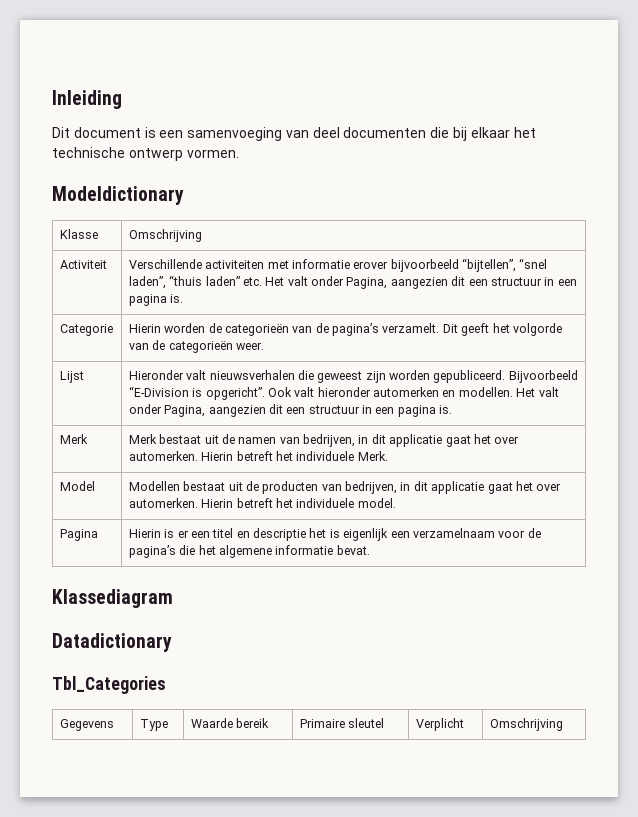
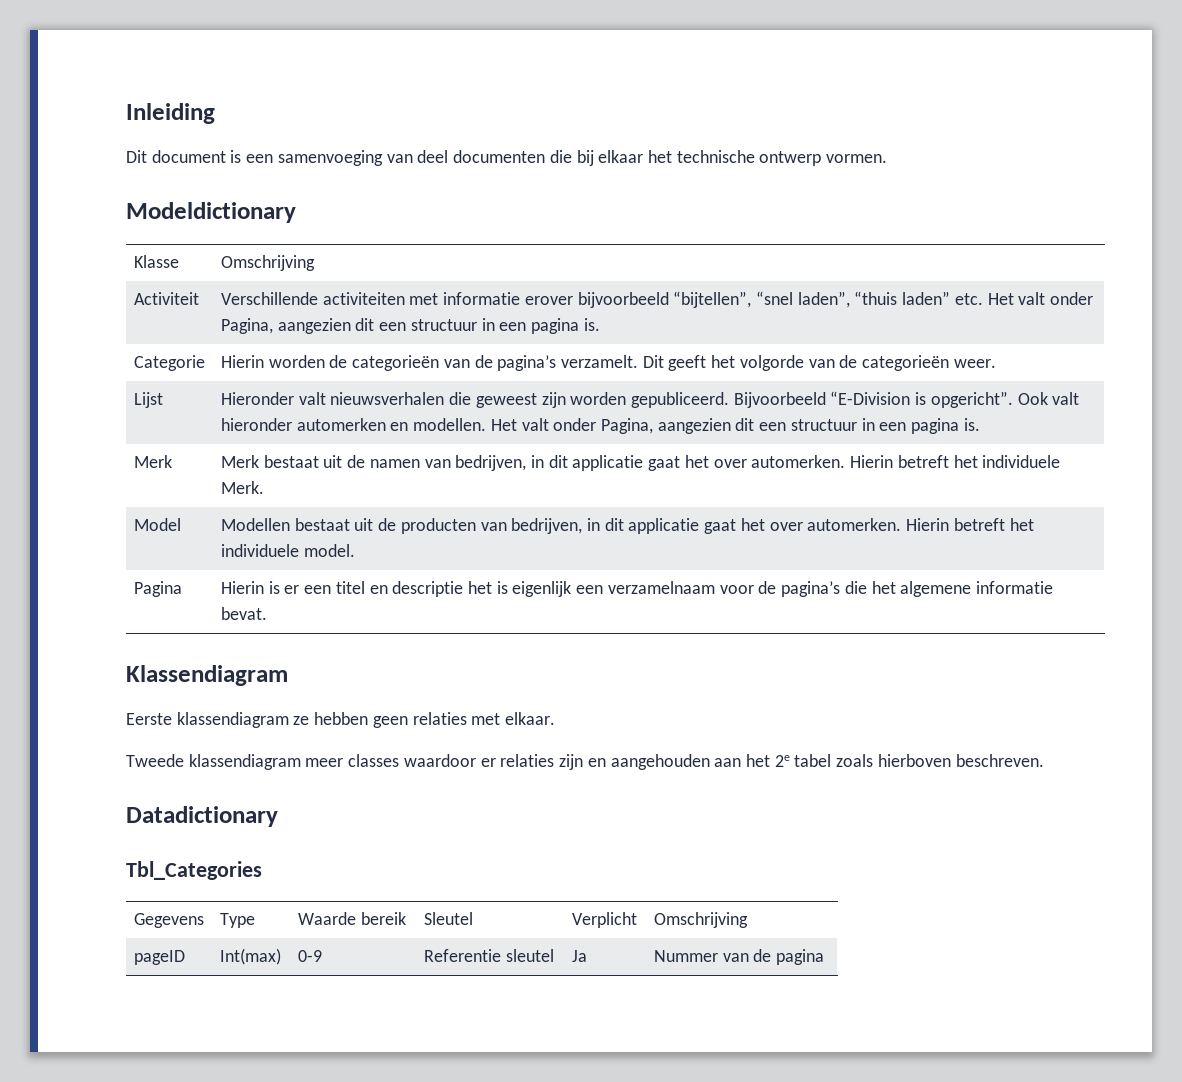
- Klassediagram
+ Klassendiagram
+ Eerste klassendiagram ze hebben geen relaties met elkaar.
+ Tweede klassendiagram meer classes waardoor er relaties zijn en aangehouden aan het 2e tabel zoals hierboven beschreven.
- Gegevens | Type | Waarde bereik | Primaire sleutel | Verplicht | Omschrijving
+ Gegevens | Type | Waarde bereik | Sleutel | Verplicht | Omschrijving
+ pageID | Int(max) | 0-9 | Referentie sleutel | Ja | Nummer van de pagina

